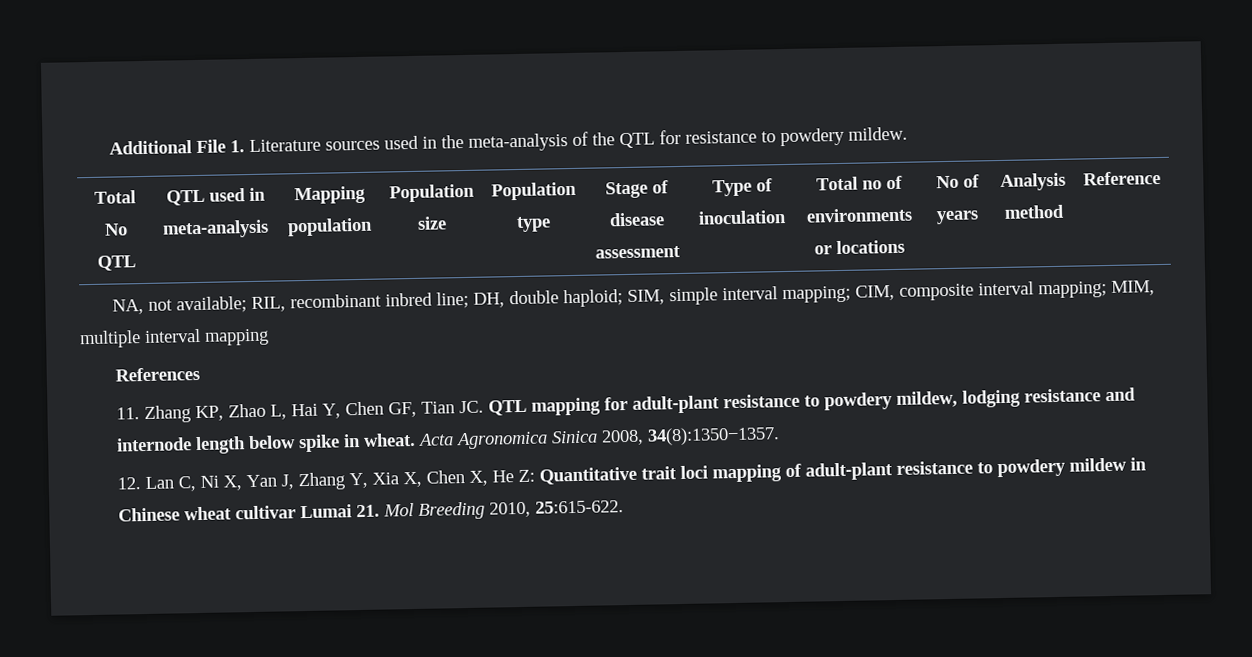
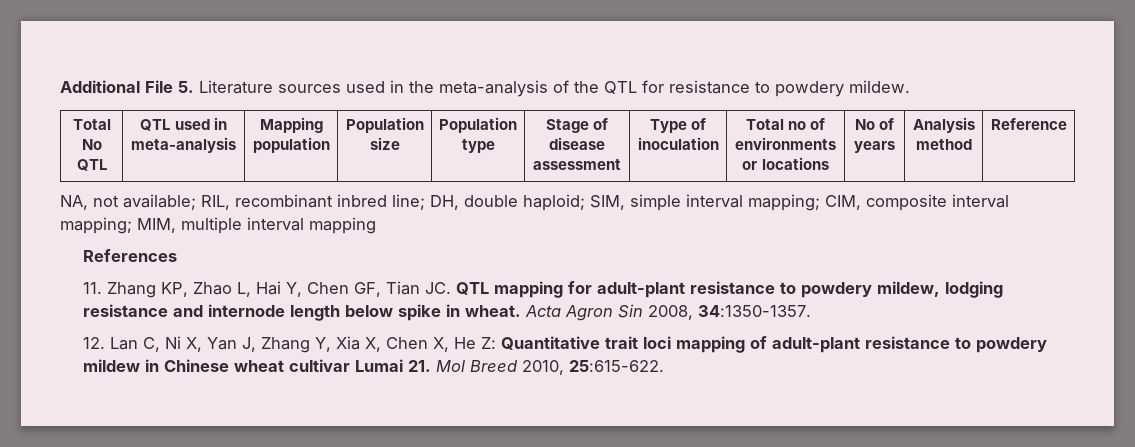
- Additional File 1. Literature sources used in the meta-analysis of the QTL for resistance to powdery mildew.
+ Additional File 5. Literature sources used in the meta-analysis of the QTL for resistance to powdery mildew.
- Acta Agronomica Sinica 2008, 34(8):1350−1357.
+ Acta Agron Sin 2008, 34:1350-1357.
- 12. Lan C, Ni X, Yan J, Zhang Y, Xia X, Chen X, He Z: Quantitative trait loci mapping of adult-plant resistance to powdery mildew in Chinese wheat cultivar Lumai 21. Mol Breeding 2010, 25:615-622.
+ 12. Lan C, Ni X, Yan J, Zhang Y, Xia X, Chen X, He Z: Quantitative trait loci mapping of adult-plant resistance to powdery mildew in Chinese wheat cultivar Lumai 21. Mol Breed 2010, 25:615-622.

